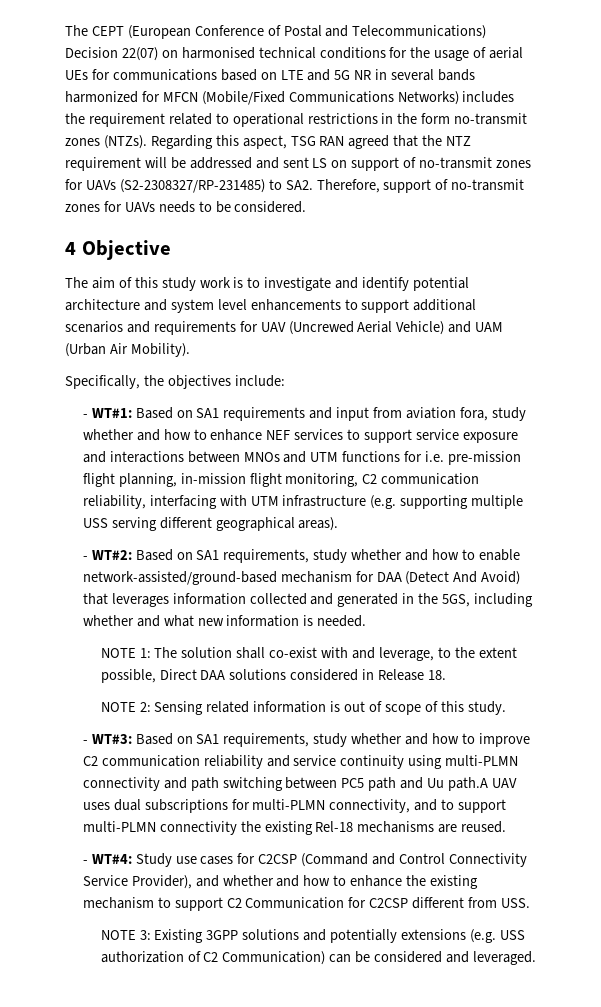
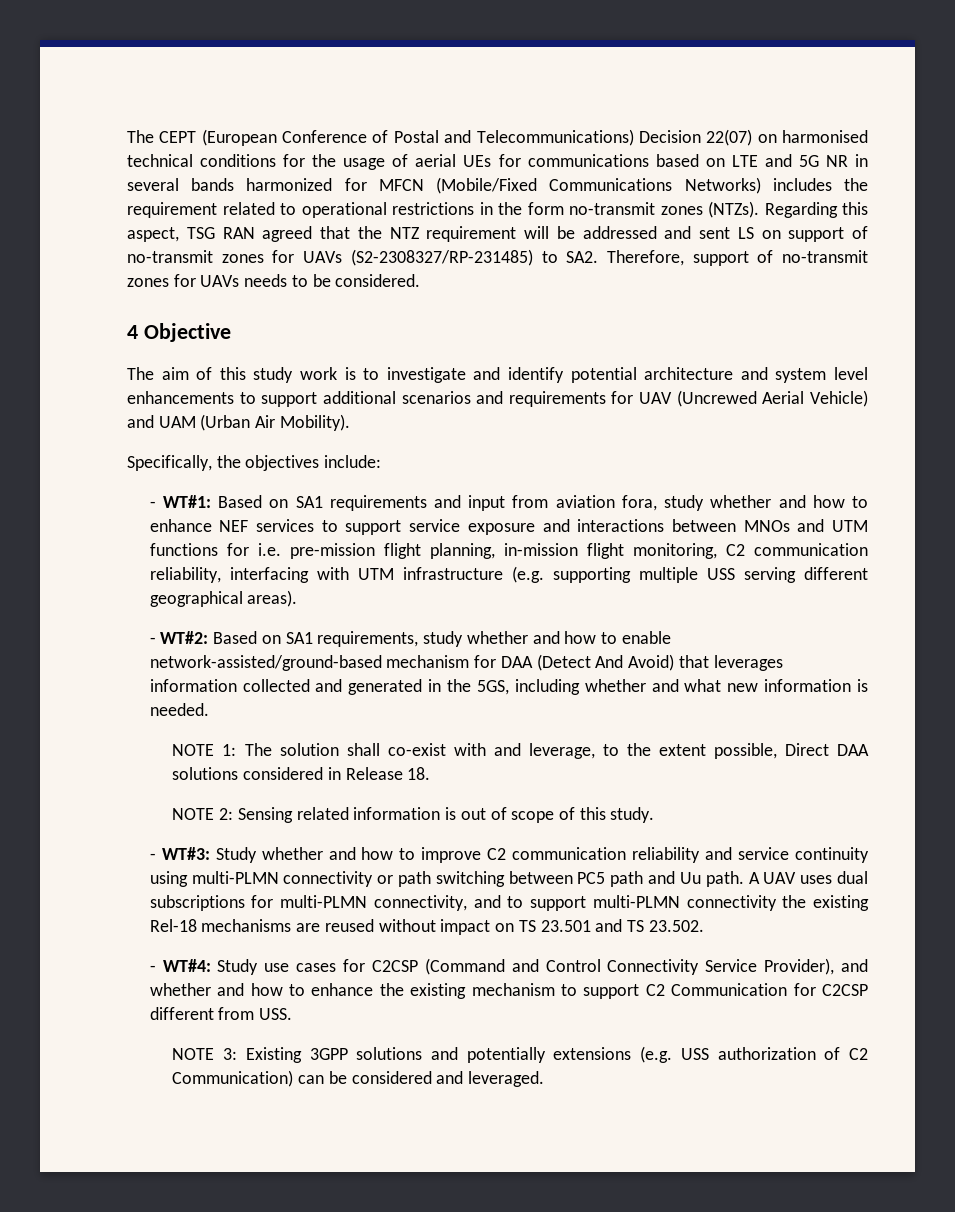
- - WT#3: Based on SA1 requirements, study whether and how to improve C2 communication reliability and service continuity using multi-PLMN connectivity and path switching between PC5 path and Uu path.A UAV uses dual subscriptions for multi-PLMN connectivity, and to support multi-PLMN connectivity the existing Rel-18 mechanisms are reused.
+ - WT#3: Study whether and how to improve C2 communication reliability and service continuity using multi-PLMN connectivity or path switching between PC5 path and Uu path. A UAV uses dual subscriptions for multi-PLMN connectivity, and to support multi-PLMN connectivity the existing Rel-18 mechanisms are reused without impact on TS 23.501 and TS 23.502.

